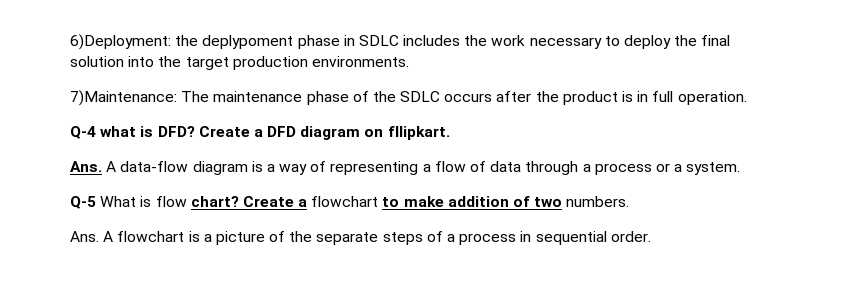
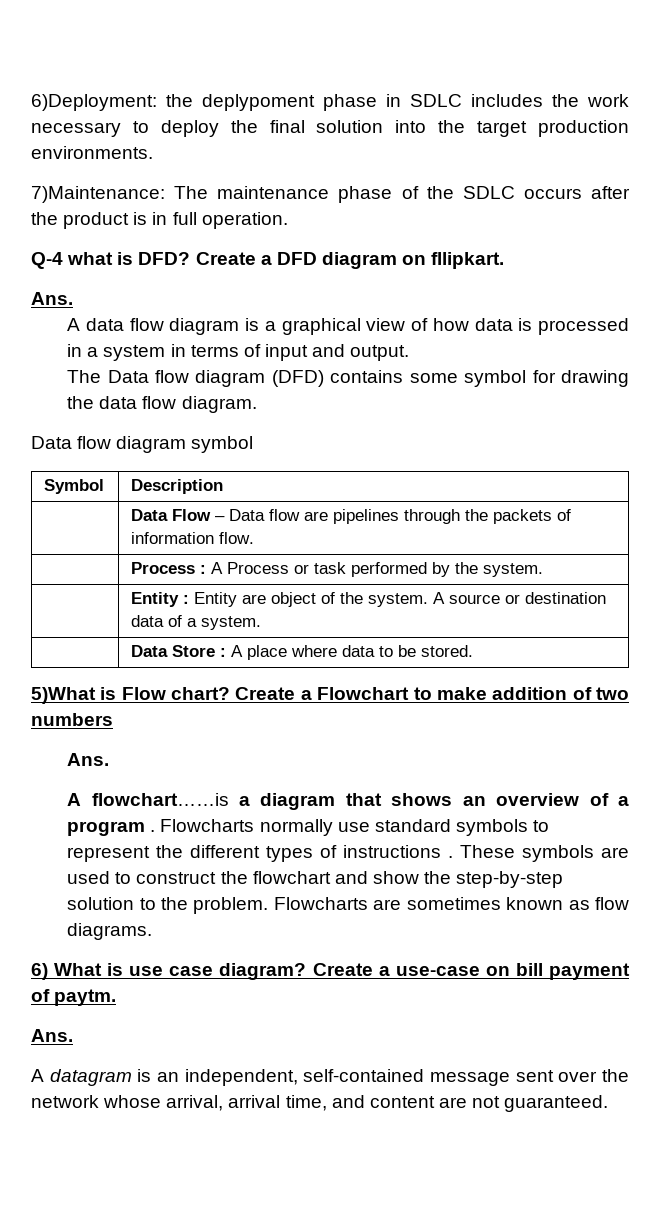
  Create a DFD diagram on fllipkart.
- Ans. A data-flow diagram is a way of representing a flow of data through a process or a system.
- Q-5 What is flow chart?
+ Ans.
+ A data flow diagram is a graphical view of how data is processed in a system in terms of input and output.
+ The Data flow diagram (DFD) contains some symbol for drawing the data flow diagram.
+ Data flow diagram symbol
+ Symbol | Description
+ | Data Flow – Data flow are pipelines through the packets of information flow.
+ | Process : A Process or task performed by the system.
+ | Entity : Entity are object of the system. A source or destination data of a system.
+ | Data Store : A place where data to be stored.
+ 5)What is Flow chart?
- Create a flowchart to make addition of two numbers.
- Ans. A flowchart is a picture of the separate steps of a process in sequential order.
+ Create a Flowchart to make addition of two numbers
+ Ans.
+ A flowchart……is a diagram that shows an overview of a program . Flowcharts normally use standard symbols to represent the different types of instructions . These symbols are used to construct the flowchart and show the step-by-step solution to the problem. Flowcharts are sometimes known as flow diagrams.
+ 6) What is use case diagram? Create a use-case on bill payment of paytm.
+ Ans.
+ A datagram is an independent, self-contained message sent over the network whose arrival, arrival time, and content are not guaranteed.

